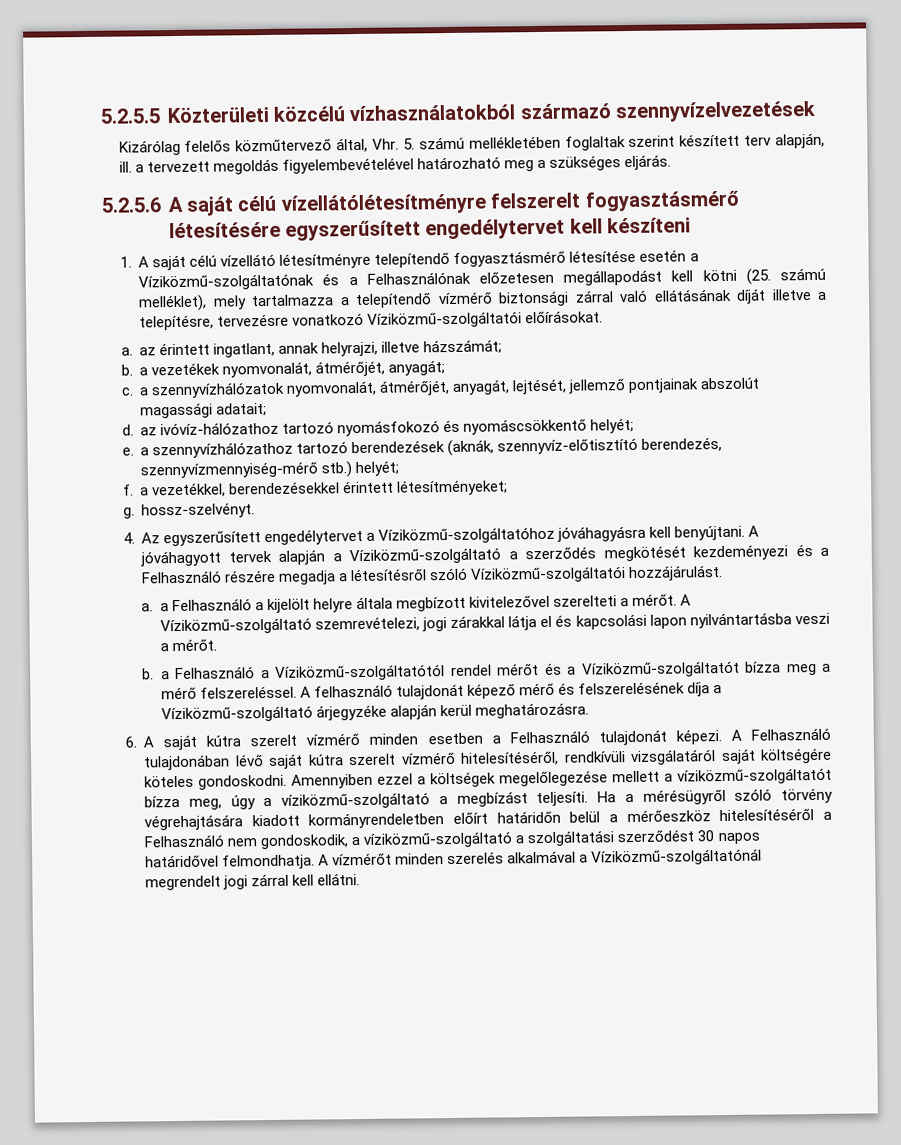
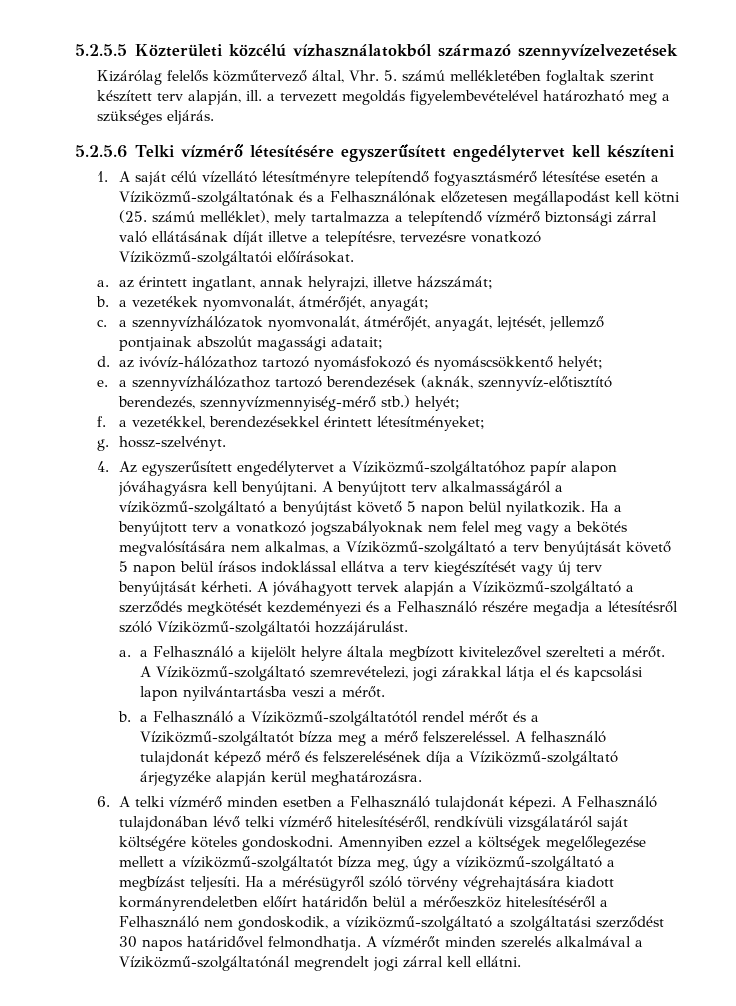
- 5.2.5.6 A saját célú vízellátólétesítményre felszerelt fogyasztásmérő létesítésére egyszerűsített engedélytervet kell készíteni
+ 5.2.5.6 Telki vízmérő létesítésére egyszerűsített engedélytervet kell készíteni
- 4. Az egyszerűsített engedélytervet a Víziközmű-szolgáltatóhoz jóváhagyásra kell benyújtani.
+ 4. Az egyszerűsített engedélytervet a Víziközmű-szolgáltatóhoz papír alapon jóváhagyásra kell benyújtani.
- A jóváhagyott tervek alapján a Víziközmű-szolgáltató a szerződés megkötését kezdeményezi és a Felhasználó részére megadja a létesítésről szóló Víziközmű-szolgáltatói hozzájárulást.
+ A benyújtott terv alkalmasságáról a víziközmű-szolgáltató a benyújtást követő 5 napon belül nyilatkozik. Ha a benyújtott terv a vonatkozó jogszabályoknak nem felel meg vagy a bekötés megvalósítására nem alkalmas, a Víziközmű-szolgáltató a terv benyújtását követő 5 napon belül írásos indoklással ellátva a terv kiegészítését vagy új terv benyújtását kérheti. A jóváhagyott tervek alapján a Víziközmű-szolgáltató a szerződés megkötését kezdeményezi és a Felhasználó részére megadja a létesítésről szóló Víziközmű-szolgáltatói hozzájárulást.
- 6. A saját kútra szerelt vízmérő minden esetben a Felhasználó tulajdonát képezi.
+ 6. A telki vízmérő minden esetben a Felhasználó tulajdonát képezi.
- A Felhasználó tulajdonában lévő saját kútra szerelt vízmérő hitelesítéséről, rendkívüli vizsgálatáról saját költségére köteles gondoskodni.
+ A Felhasználó tulajdonában lévő telki vízmérő hitelesítéséről, rendkívüli vizsgálatáról saját költségére köteles gondoskodni.

